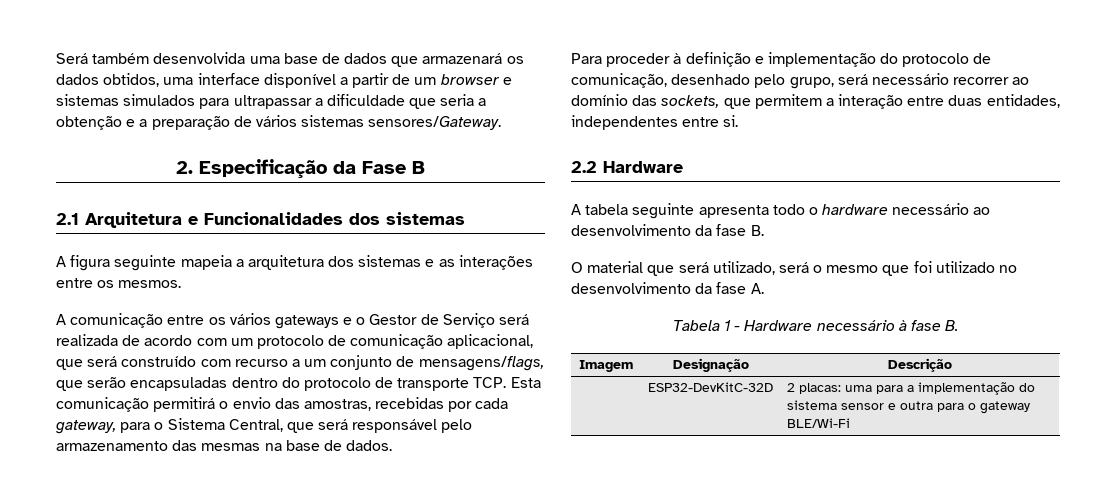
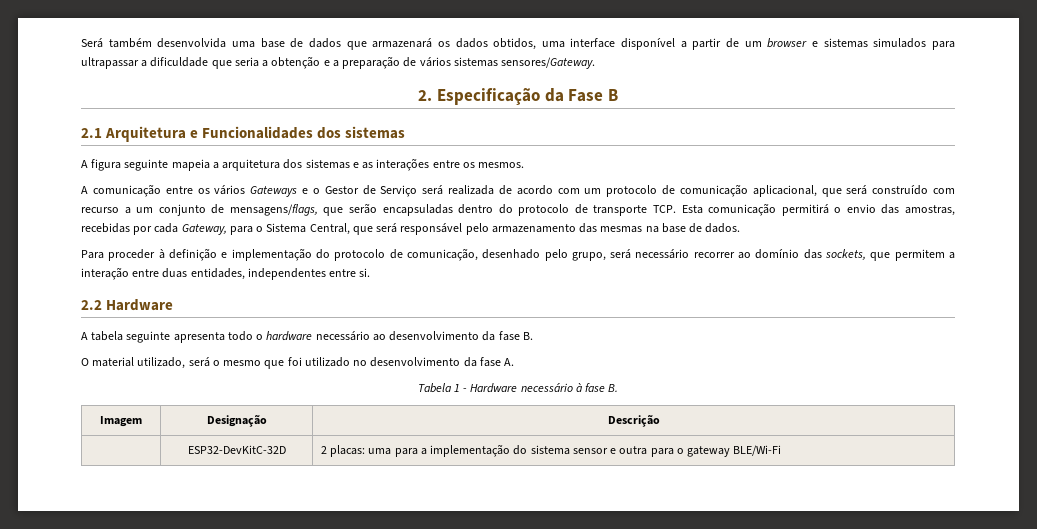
- A comunicação entre os vários gateways e o Gestor de Serviço será realizada de acordo com um protocolo de comunicação aplicacional, que será construído com recurso a um conjunto de mensagens/flags, que serão encapsuladas dentro do protocolo de transporte TCP. Esta comunicação permitirá o envio das amostras, recebidas por cada gateway, para o Sistema Central, que será responsável pelo armazenamento das mesmas na base de dados.
+ A comunicação entre os vários Gateways e o Gestor de Serviço será realizada de acordo com um protocolo de comunicação aplicacional, que será construído com recurso a um conjunto de mensagens/flags, que serão encapsuladas dentro do protocolo de transporte TCP. Esta comunicação permitirá o envio das amostras, recebidas por cada Gateway, para o Sistema Central, que será responsável pelo armazenamento das mesmas na base de dados.
- O material que será utilizado, será o mesmo que foi utilizado no desenvolvimento da fase A.
+ O material utilizado, será o mesmo que foi utilizado no desenvolvimento da fase A.

